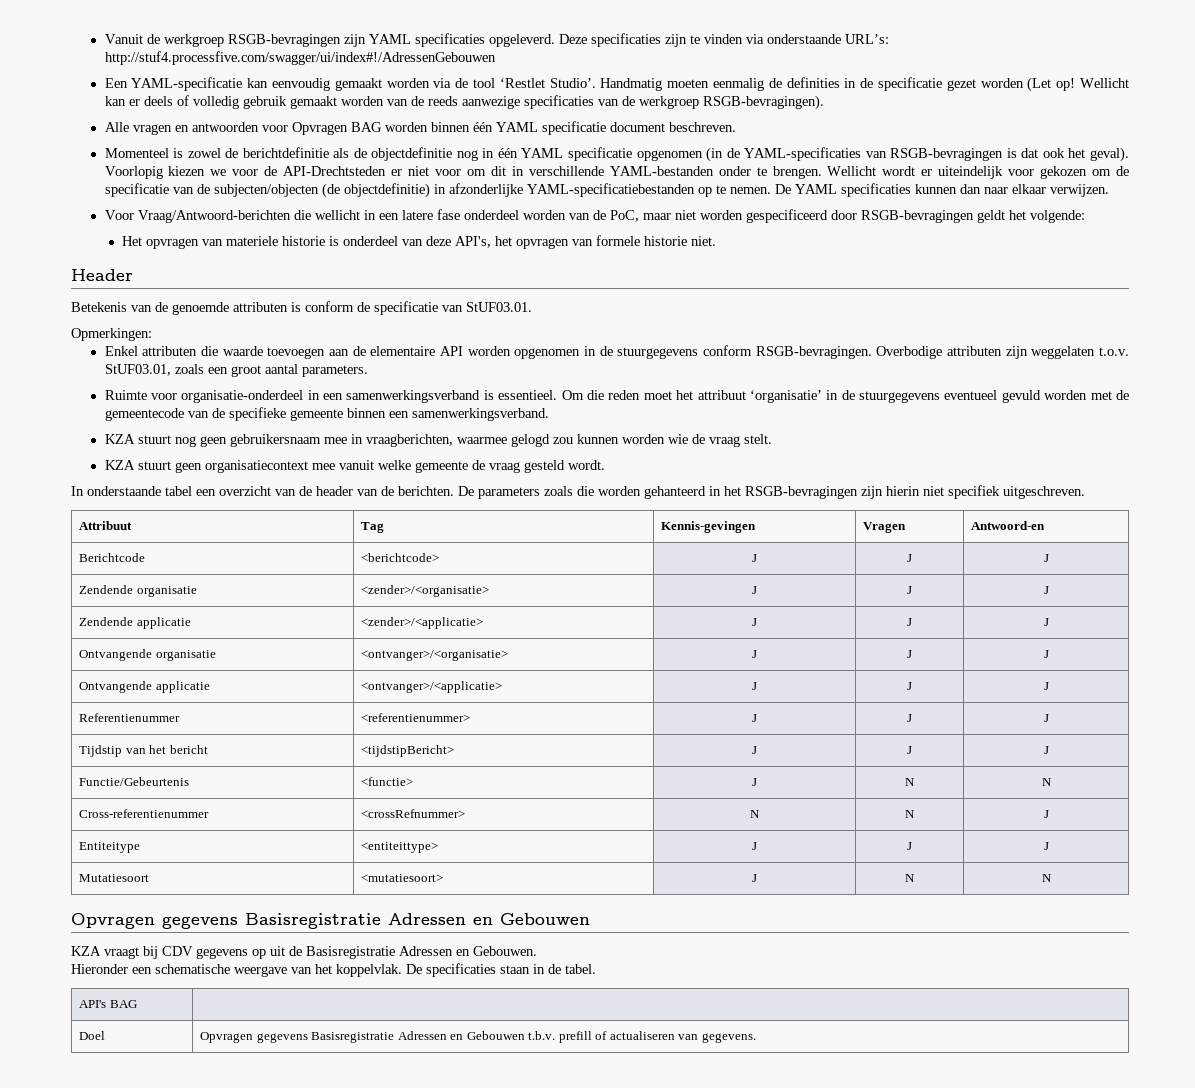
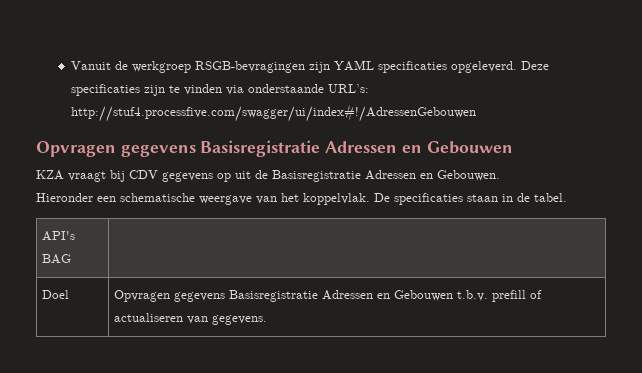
- Een YAML-specificatie kan eenvoudig gemaakt worden via de tool ‘Restlet Studio’. Handmatig moeten eenmalig de definities in de specificatie gezet worden (Let op! Wellicht kan er deels of volledig gebruik gemaakt worden van de reeds aanwezige specificaties van de werkgroep RSGB-bevragingen).
- Alle vragen en antwoorden voor Opvragen BAG worden binnen één YAML specificatie document beschreven.
- Momenteel is zowel de berichtdefinitie als de objectdefinitie nog in één YAML specificatie opgenomen (in de YAML-specificaties van RSGB-bevragingen is dat ook het geval). Voorlopig kiezen we voor de API-Drechtsteden er niet voor om dit in verschillende YAML-bestanden onder te brengen. Wellicht wordt er uiteindelijk voor gekozen om de specificatie van de subjecten/objecten (de objectdefinitie) in afzonderlijke YAML-specificatiebestanden op te nemen. De YAML specificaties kunnen dan naar elkaar verwijzen.
- Voor Vraag/Antwoord-berichten die wellicht in een latere fase onderdeel worden van de PoC, maar niet worden gespecificeerd door RSGB-bevragingen geldt het volgende:
- Het opvragen van materiele historie is onderdeel van deze API's, het opvragen van formele historie niet.
- Header
- Betekenis van de genoemde attributen is conform de specificatie van StUF03.01.
- Opmerkingen:
- Enkel attributen die waarde toevoegen aan de elementaire API worden opgenomen in de stuurgegevens conform RSGB-bevragingen. Overbodige attributen zijn weggelaten t.o.v. StUF03.01, zoals een groot aantal parameters.
- Ruimte voor organisatie-onderdeel in een samenwerkingsverband is essentieel. Om die reden moet het attribuut ‘organisatie’ in de stuurgegevens eventueel gevuld worden met de gemeentecode van de specifieke gemeente binnen een samenwerkingsverband.
- KZA stuurt nog geen gebruikersnaam mee in vraagberichten, waarmee gelogd zou kunnen worden wie de vraag stelt.
- KZA stuurt geen organisatiecontext mee vanuit welke gemeente de vraag gesteld wordt.
- In onderstaande tabel een overzicht van de header van de berichten. De parameters zoals die worden gehanteerd in het RSGB-bevragingen zijn hierin niet specifiek uitgeschreven.
- Attribuut | Tag | Kennis-gevingen | Vragen | Antwoord-en
- Berichtcode | <berichtcode> | J | J | J
- Zendende organisatie | <zender>/<organisatie> | J | J | J
- Zendende applicatie | <zender>/<applicatie> | J | J | J
- Ontvangende organisatie | <ontvanger>/<organisatie> | J | J | J
- Ontvangende applicatie | <ontvanger>/<applicatie> | J | J | J
- Referentienummer | <referentienummer> | J | J | J
- Tijdstip van het bericht | <tijdstipBericht> | J | J | J
- Functie/Gebeurtenis | <functie> | J | N | N
- Cross-referentienummer | <crossRefnummer> | N | N | J
- Entiteitype | <entiteittype> | J | J | J
- Mutatiesoort | <mutatiesoort> | J | N | N

